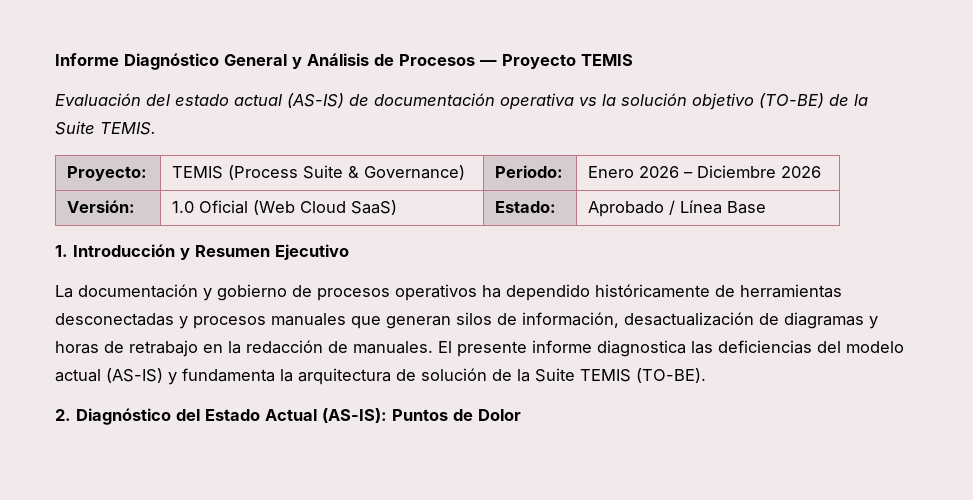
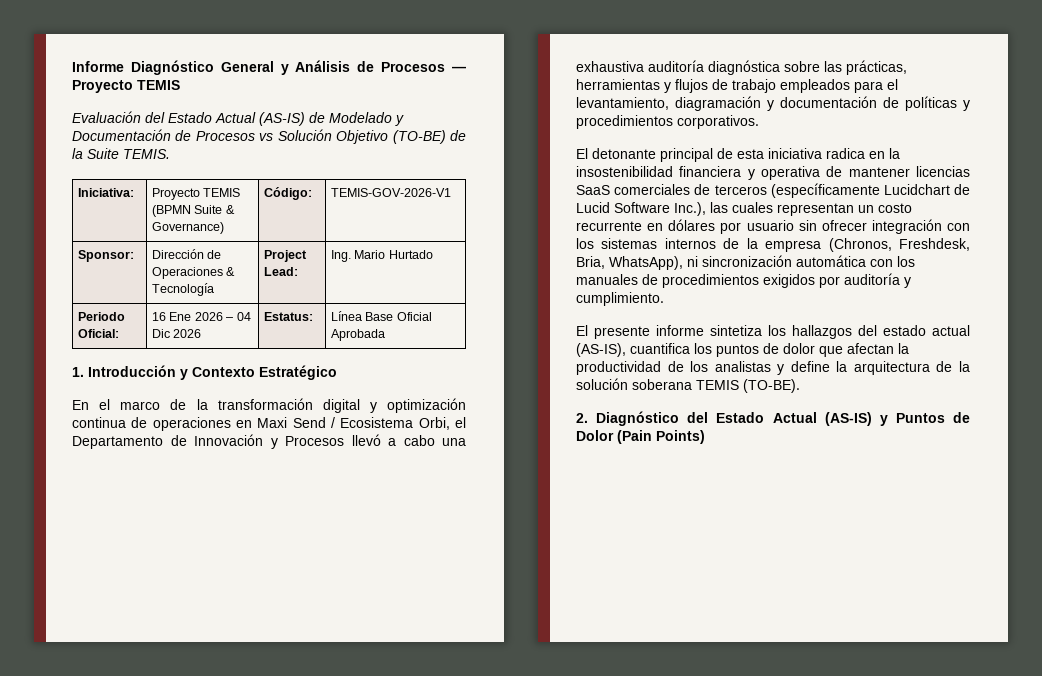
- Evaluación del estado actual (AS-IS) de documentación operativa vs la solución objetivo (TO-BE) de la Suite TEMIS.
+ Evaluación del Estado Actual (AS-IS) de Modelado y Documentación de Procesos vs Solución Objetivo (TO-BE) de la Suite TEMIS.
- Proyecto: | TEMIS (Process Suite & Governance) | Periodo: | Enero 2026 – Diciembre 2026
- Versión: | 1.0 Oficial (Web Cloud SaaS) | Estado: | Aprobado / Línea Base
+ Iniciativa: | Proyecto TEMIS (BPMN Suite & Governance) | Código: | TEMIS-GOV-2026-V1
+ Sponsor: | Dirección de Operaciones & Tecnología | Project Lead: | Ing. Mario Hurtado
+ Periodo Oficial: | 16 Ene 2026 – 04 Dic 2026 | Estatus: | Línea Base Oficial Aprobada
- 1. Introducción y Resumen Ejecutivo
- La documentación y gobierno de procesos operativos ha dependido históricamente de herramientas desconectadas y procesos manuales que generan silos de información, desactualización de diagramas y horas de retrabajo en la redacción de manuales. El presente informe diagnostica las deficiencias del modelo actual (AS-IS) y fundamenta la arquitectura de solución de la Suite TEMIS (TO-BE).
+ 1. Introducción y Contexto Estratégico
+ En el marco de la transformación digital y optimización continua de operaciones en Maxi Send / Ecosistema Orbi, el Departamento de Innovación y Procesos llevó a cabo una exhaustiva auditoría diagnóstica sobre las prácticas, herramientas y flujos de trabajo empleados para el levantamiento, diagramación y documentación de políticas y procedimientos corporativos.
+ El detonante principal de esta iniciativa radica en la insostenibilidad financiera y operativa de mantener licencias SaaS comerciales de terceros (específicamente Lucidchart de Lucid Software Inc.), las cuales representan un costo recurrente en dólares por usuario sin ofrecer integración con los sistemas internos de la empresa (Chronos, Freshdesk, Bria, WhatsApp), ni sincronización automática con los manuales de procedimientos exigidos por auditoría y cumplimiento.
+ El presente informe sintetiza los hallazgos del estado actual (AS-IS), cuantifica los puntos de dolor que afectan la productividad de los analistas y define la arquitectura de la solución soberana TEMIS (TO-BE).
- 2. Diagnóstico del Estado Actual (AS-IS): Puntos de Dolor
+ 2. Diagnóstico del Estado Actual (AS-IS) y Puntos de Dolor (Pain Points)

